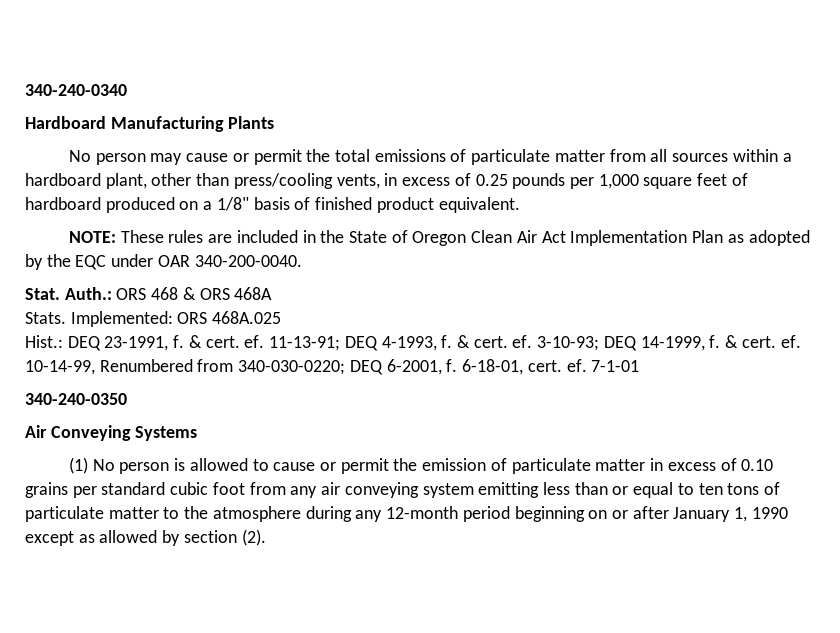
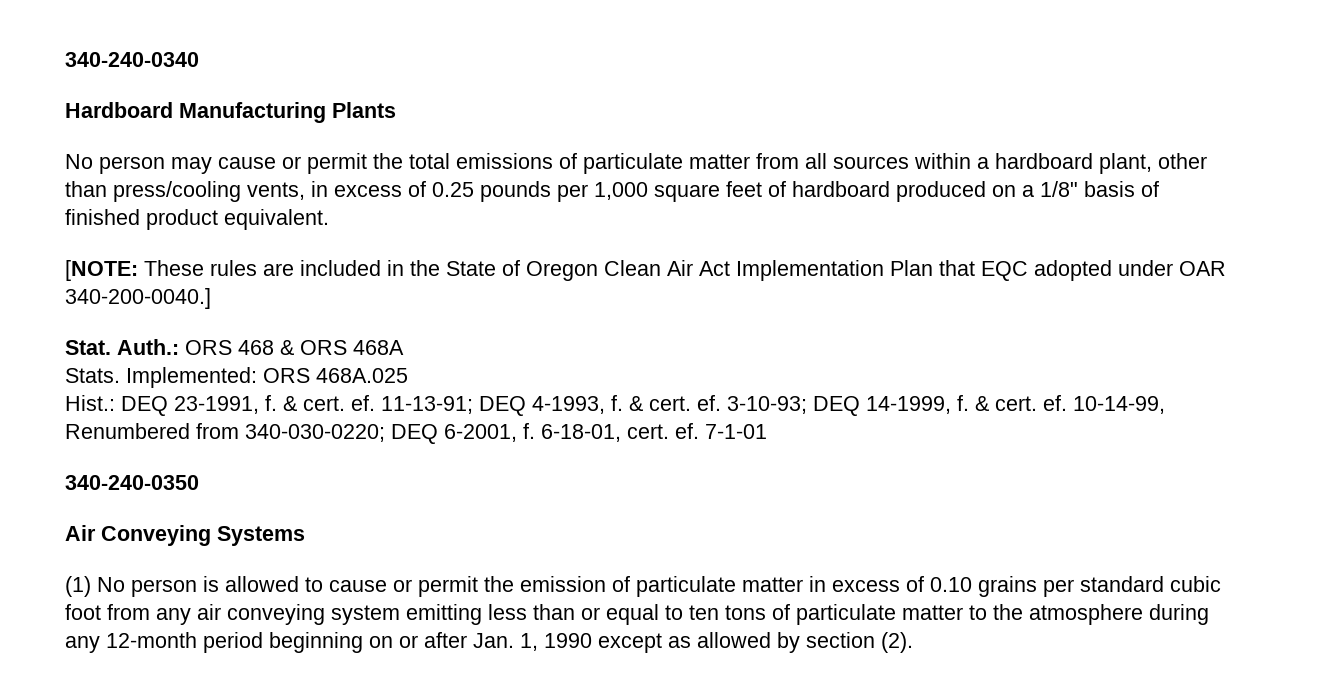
- NOTE: These rules are included in the State of Oregon Clean Air Act Implementation Plan as adopted by the EQC under OAR 340-200-0040.
+ [NOTE: These rules are included in the State of Oregon Clean Air Act Implementation Plan that EQC adopted under OAR 340-200-0040.]
- (1) No person is allowed to cause or permit the emission of particulate matter in excess of 0.10 grains per standard cubic foot from any air conveying system emitting less than or equal to ten tons of particulate matter to the atmosphere during any 12-month period beginning on or after January 1, 1990 except as allowed by section (2).
+ (1) No person is allowed to cause or permit the emission of particulate matter in excess of 0.10 grains per standard cubic foot from any air conveying system emitting less than or equal to ten tons of particulate matter to the atmosphere during any 12-month period beginning on or after Jan. 1, 1990 except as allowed by section (2).

